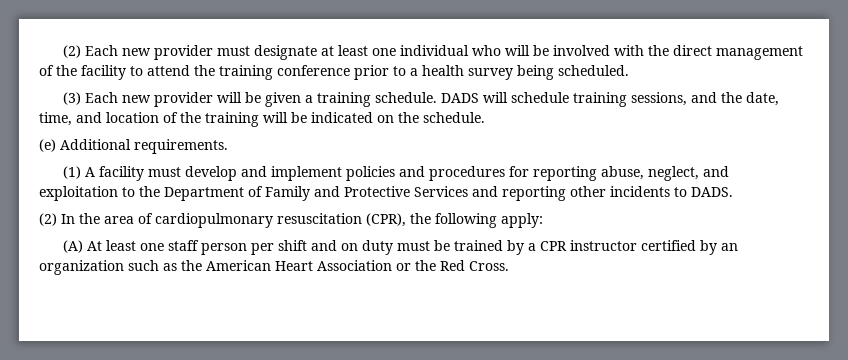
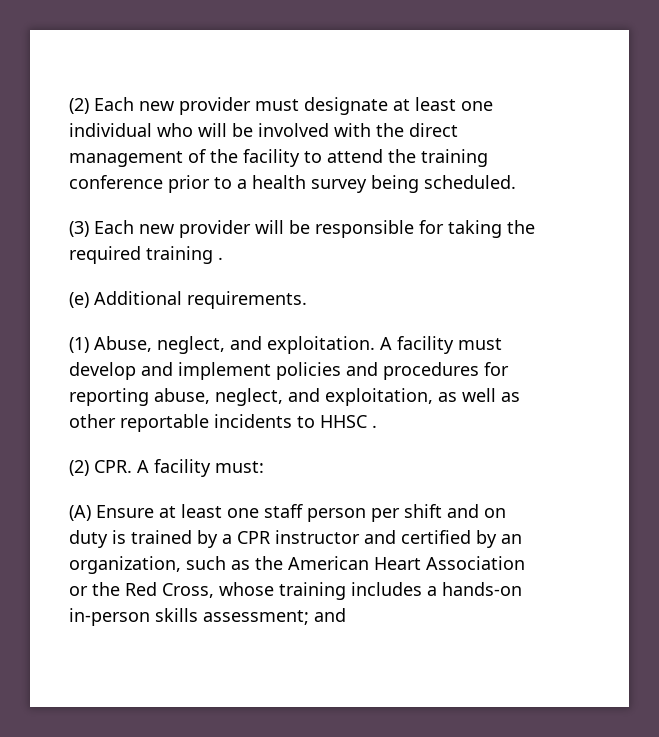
- (3) Each new provider will be given a training schedule. DADS will schedule training sessions, and the date, time, and location of the training will be indicated on the schedule.
+ (3) Each new provider will be responsible for taking the required training .
- (1) A facility must develop and implement policies and procedures for reporting abuse, neglect, and exploitation to the Department of Family and Protective Services and reporting other incidents to DADS.
- (2) In the area of cardiopulmonary resuscitation (CPR), the following apply:
+ (1) Abuse, neglect, and exploitation. A facility must develop and implement policies and procedures for reporting abuse, neglect, and exploitation, as well as other reportable incidents to HHSC .
+ (2) CPR. A facility must:
- (A) At least one staff person per shift and on duty must be trained by a CPR instructor certified by an organization such as the American Heart Association or the Red Cross.
+ (A) Ensure at least one staff person per shift and on duty is trained by a CPR instructor and certified by an organization, such as the American Heart Association or the Red Cross, whose training includes a hands-on in-person skills assessment; and

